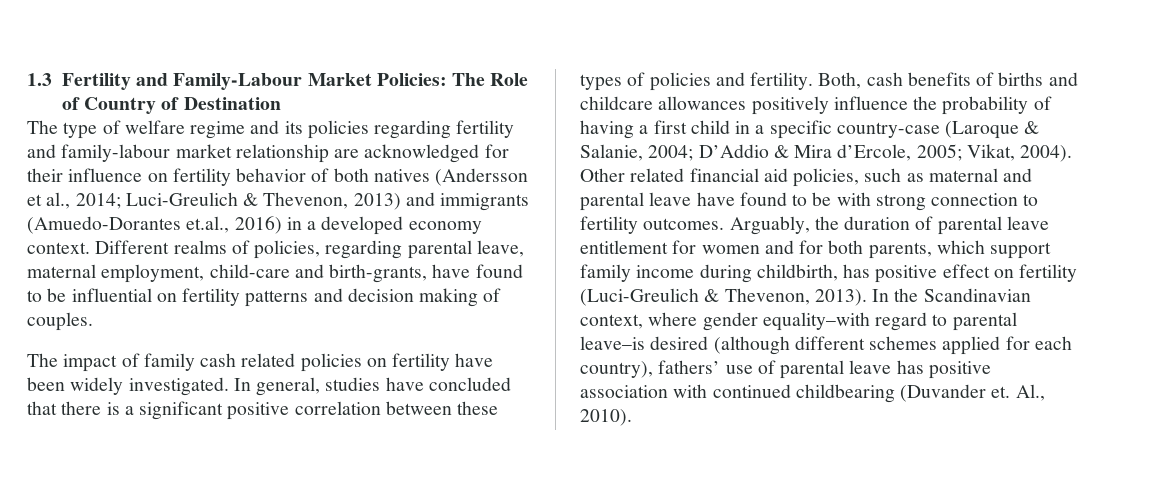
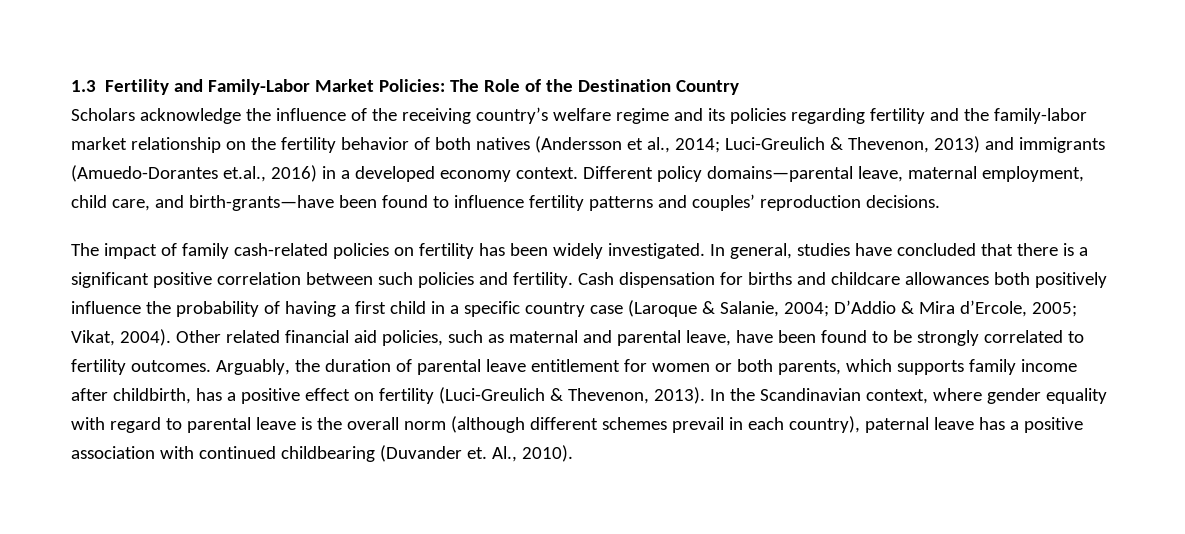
- 1.3 Fertility and Family-Labour Market Policies: The Role of Country of Destination
- The type of welfare regime and its policies regarding fertility and family-labour market relationship are acknowledged for their influence on fertility behavior of both natives (Andersson et al., 2014; Luci-Greulich & Thevenon, 2013) and immigrants (Amuedo-Dorantes et.al., 2016) in a developed economy context.
+ 1.3 Fertility and Family-Labor Market Policies: The Role of the Destination Country
+ Scholars acknowledge the influence of the receiving country’s welfare regime and its policies regarding fertility and the family-labor market relationship on the fertility behavior of both natives (Andersson et al., 2014; Luci-Greulich & Thevenon, 2013) and immigrants (Amuedo-Dorantes et.al., 2016) in a developed economy context.
- Different realms of policies, regarding parental leave, maternal employment, child-care and birth-grants, have found to be influential on fertility patterns and decision making of couples.
+ Different policy domains—parental leave, maternal employment, child care, and birth-grants—have been found to influence fertility patterns and couples’ reproduction decisions.
- The impact of family cash related policies on fertility have been widely investigated.
+ The impact of family cash-related policies on fertility has been widely investigated.
- In general, studies have concluded that there is a significant positive correlation between these types of policies and fertility. Both, cash benefits of births and childcare allowances positively influence the probability of having a first child in a specific country-case (Laroque & Salanie, 2004; D’Addio & Mira d’Ercole, 2005; Vikat, 2004).
+ In general, studies have concluded that there is a significant positive correlation between such policies and fertility. Cash dispensation for births and childcare allowances both positively influence the probability of having a first child in a specific country case (Laroque & Salanie, 2004; D’Addio & Mira d’Ercole, 2005; Vikat, 2004).
- Other related financial aid policies, such as maternal and parental leave have found to be with strong connection to fertility outcomes.
+ Other related financial aid policies, such as maternal and parental leave, have been found to be strongly correlated to fertility outcomes.
- Arguably, the duration of parental leave entitlement for women and for both parents, which support family income during childbirth, has positive effect on fertility (Luci-Greulich & Thevenon, 2013).
+ Arguably, the duration of parental leave entitlement for women or both parents, which supports family income after childbirth, has a positive effect on fertility (Luci-Greulich & Thevenon, 2013).
- In the Scandinavian context, where gender equality–with regard to parental leave–is desired (although different schemes applied for each country), fathers’ use of parental leave has positive association with continued childbearing (Duvander et.
+ In the Scandinavian context, where gender equality with regard to parental leave is the overall norm (although different schemes prevail in each country), paternal leave has a positive association with continued childbearing (Duvander et.

